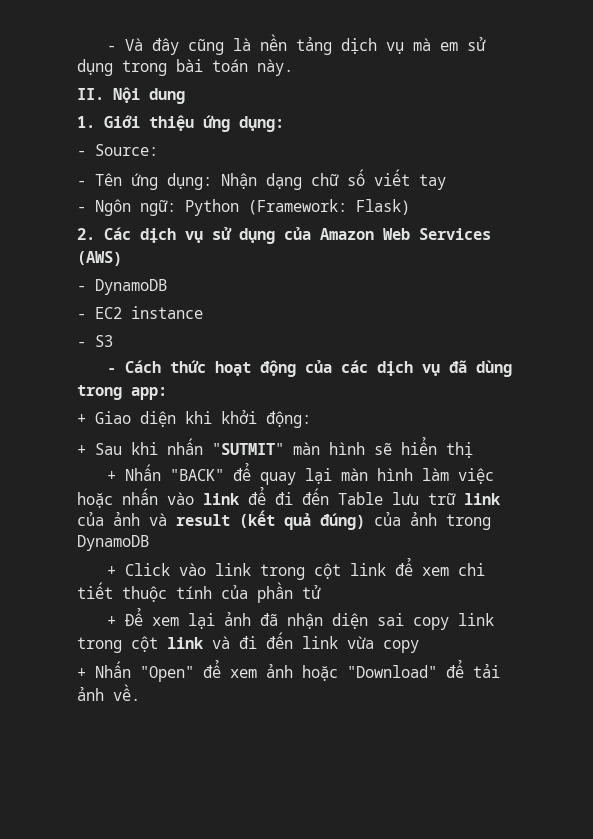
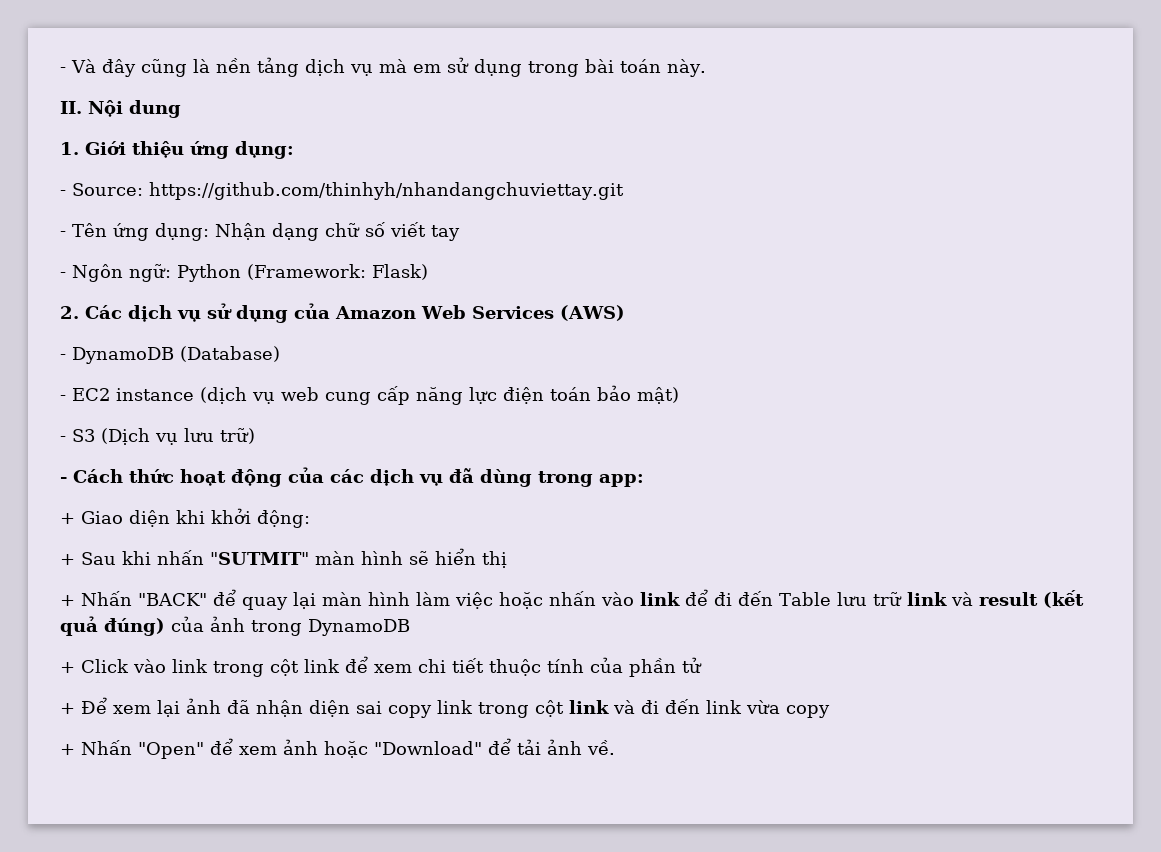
- - Source:
+ - Source: https://github.com/thinhyh/nhandangchuviettay.git
- - DynamoDB
+ - DynamoDB (Database)
- - EC2 instance
- - S3
+ - EC2 instance (dịch vụ web cung cấp năng lực điện toán bảo mật)
+ - S3 (Dịch vụ lưu trữ)
- + Nhấn "BACK" để quay lại màn hình làm việc hoặc nhấn vào link để đi đến Table lưu trữ link của ảnh và result (kết quả đúng) của ảnh trong DynamoDB
+ + Nhấn "BACK" để quay lại màn hình làm việc hoặc nhấn vào link để đi đến Table lưu trữ link và result (kết quả đúng) của ảnh trong DynamoDB

